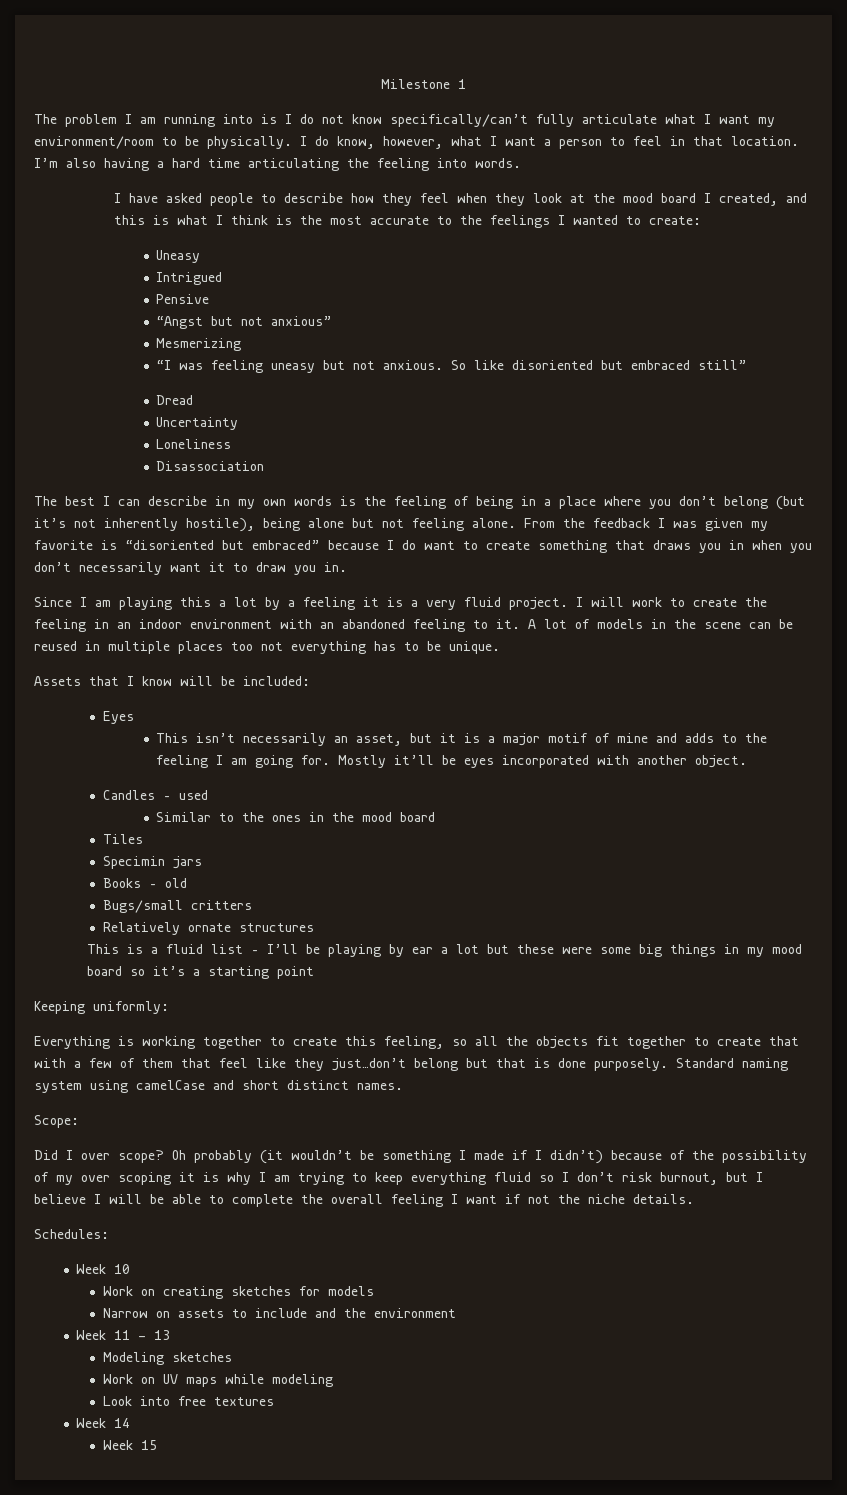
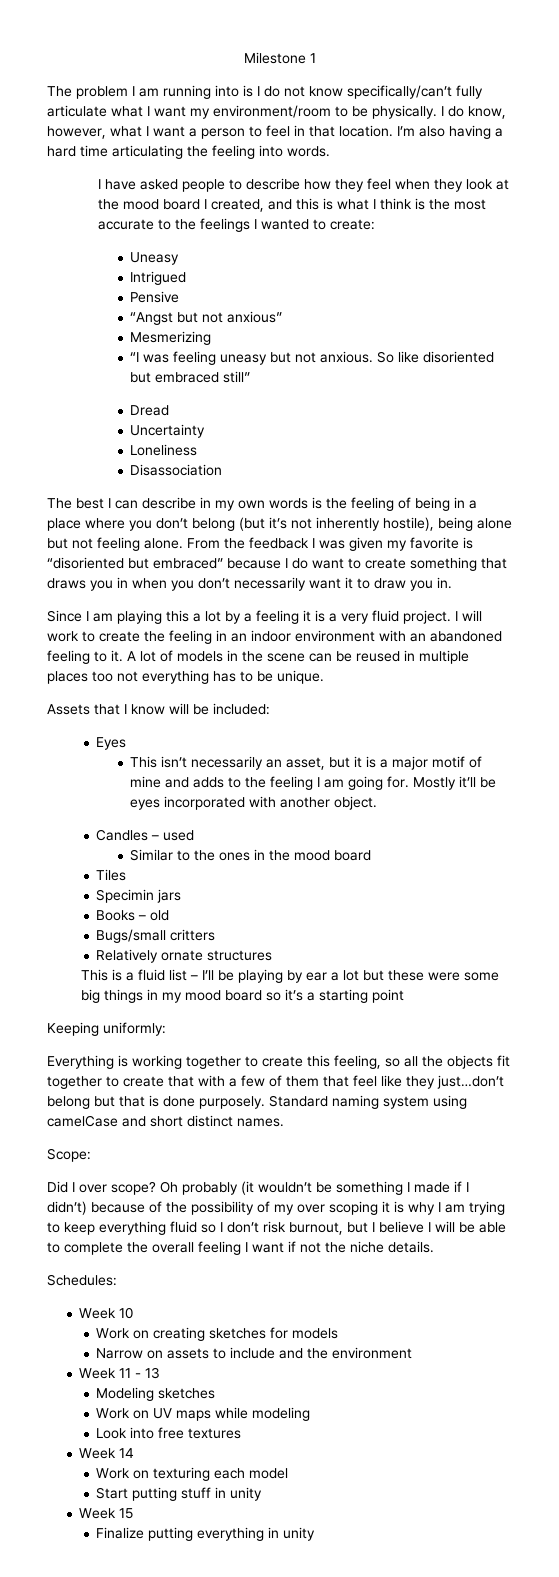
+ Work on texturing each model
+ Start putting stuff in unity
  Week 15
+ Finalize putting everything in unity

